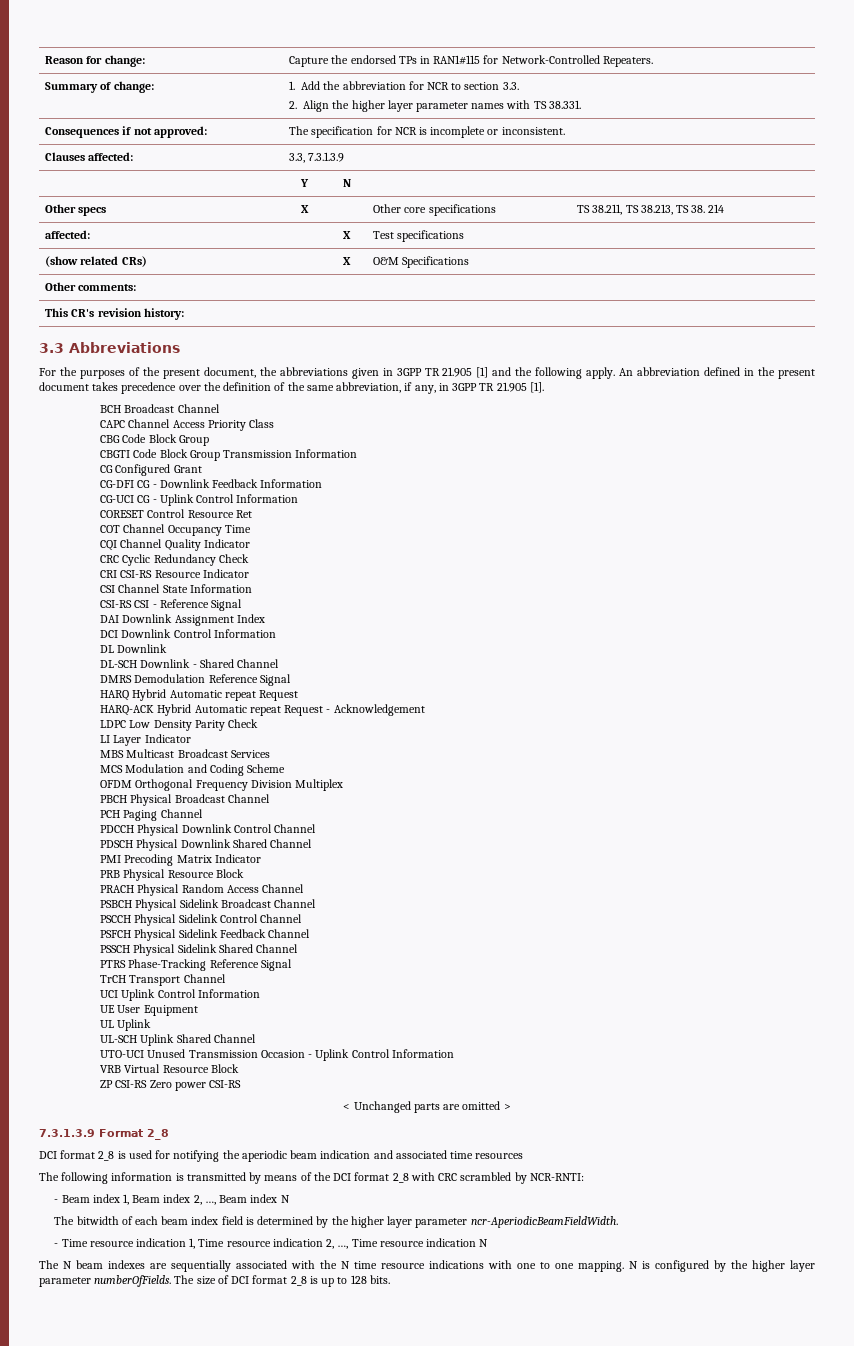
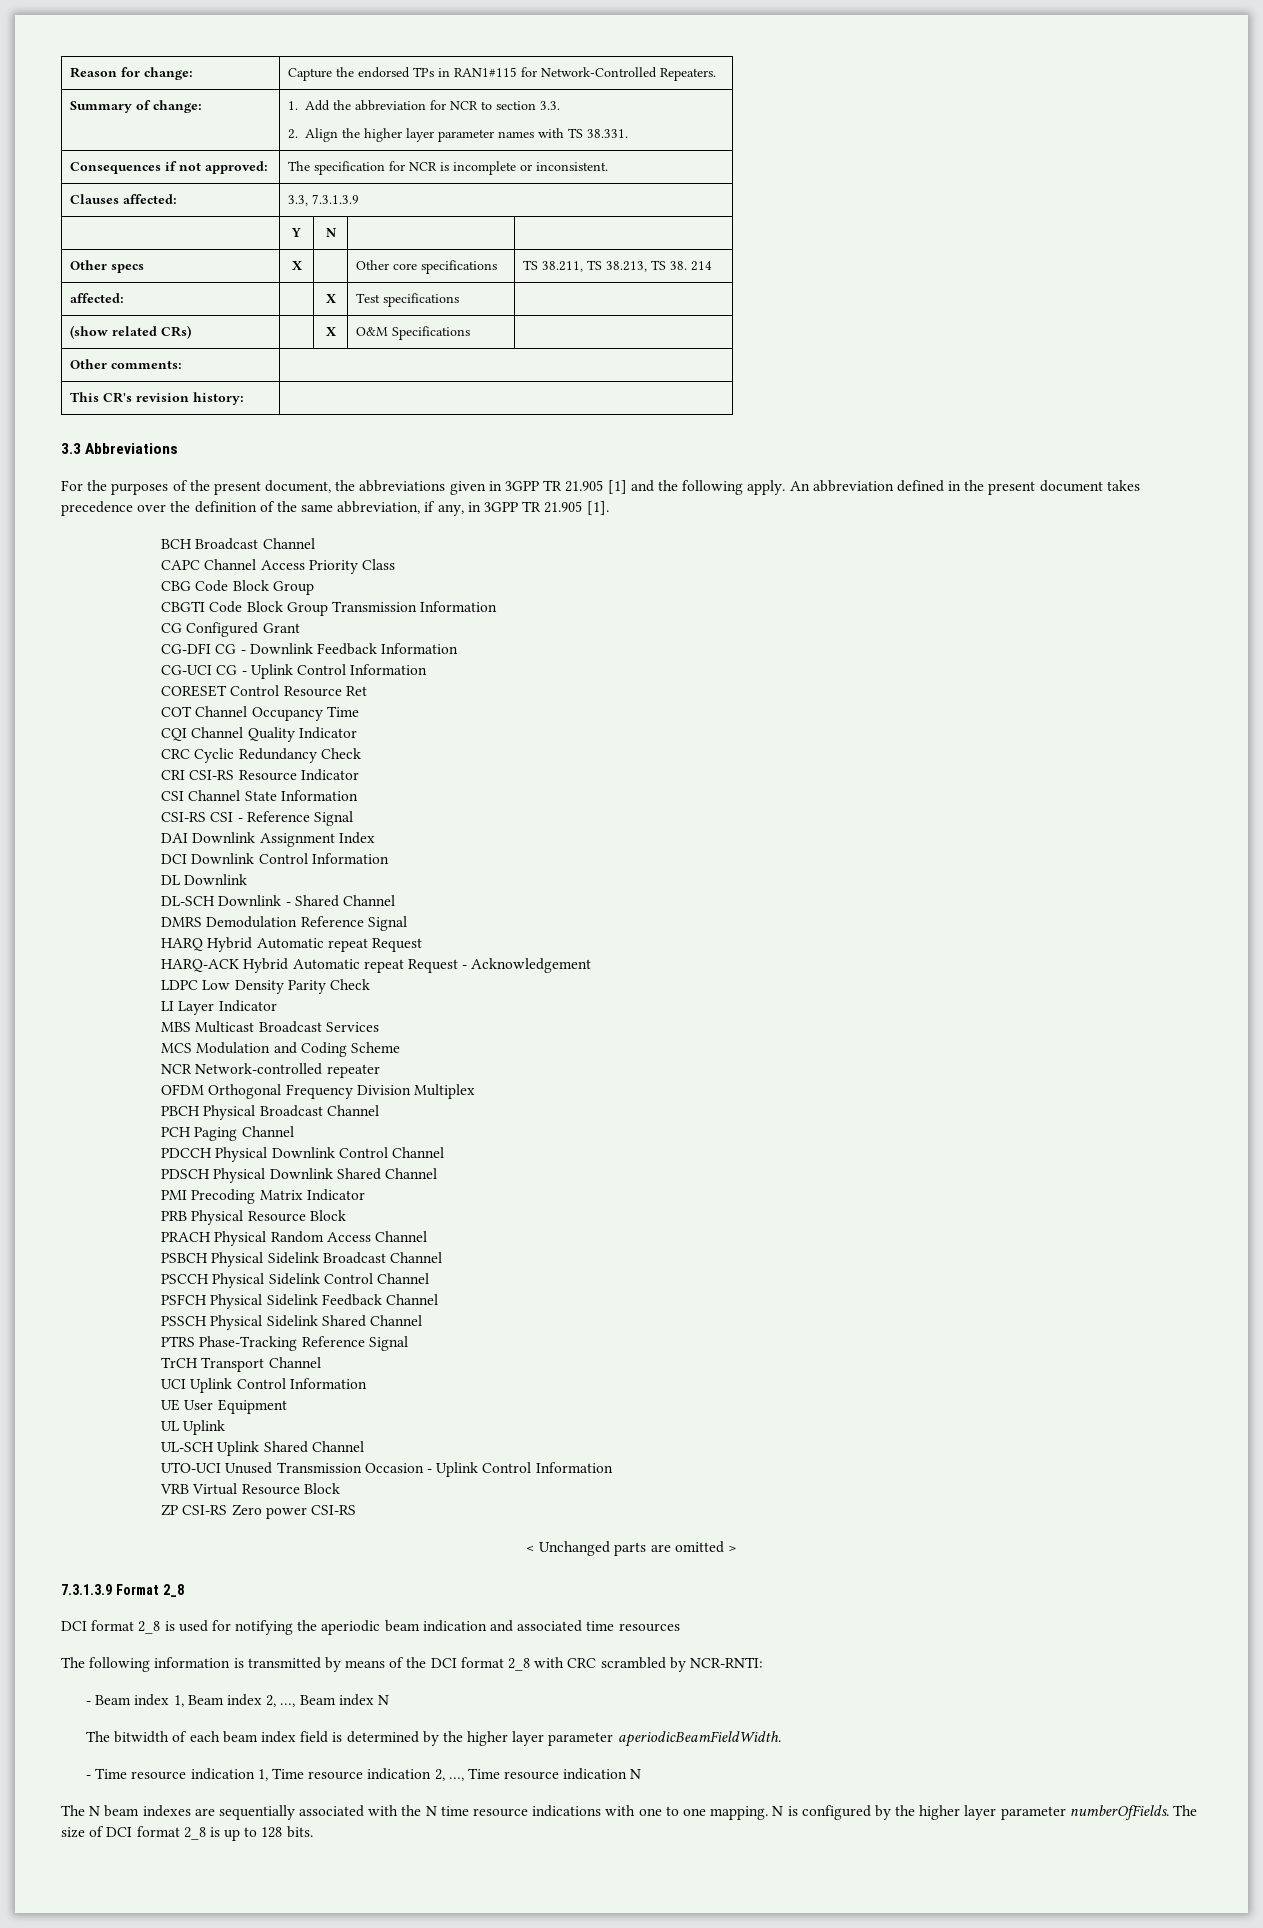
+ NCR Network-controlled repeater
- The bitwidth of each beam index field is determined by the higher layer parameter ncr-AperiodicBeamFieldWidth.
+ The bitwidth of each beam index field is determined by the higher layer parameter aperiodicBeamFieldWidth.

